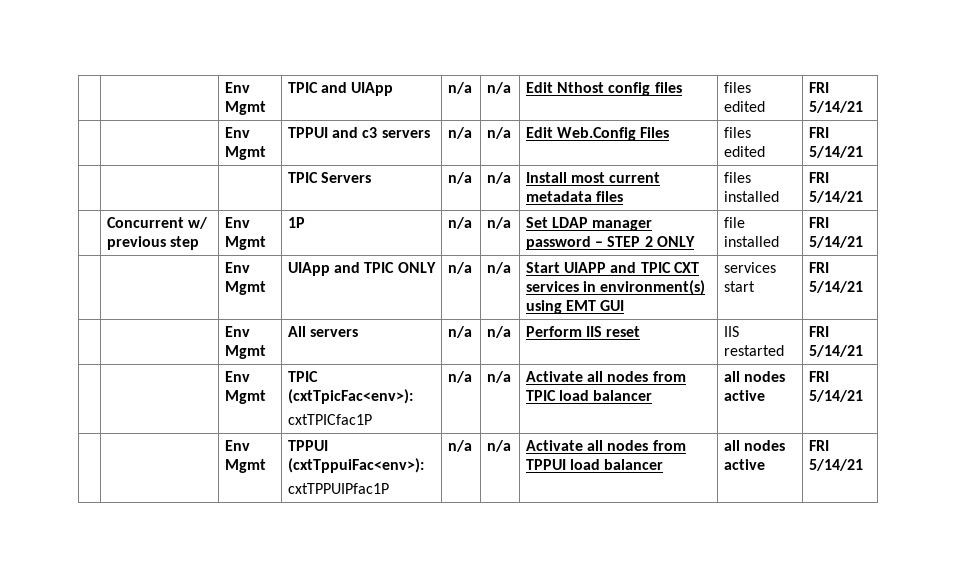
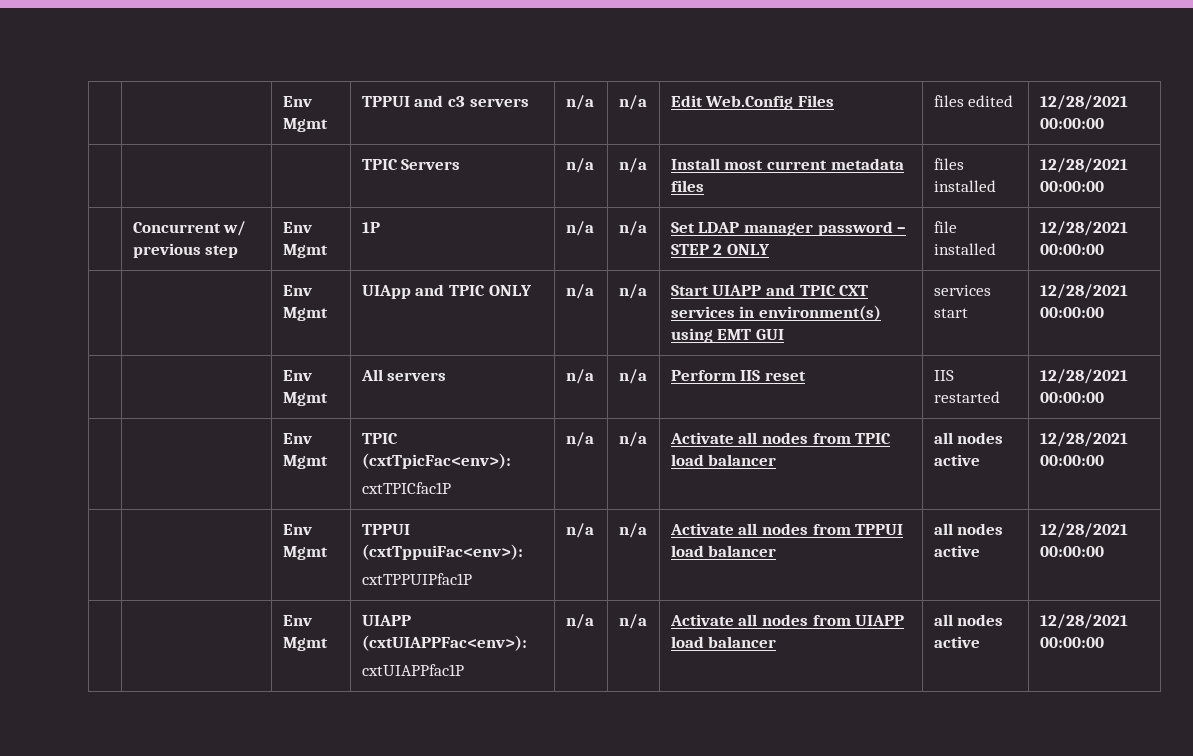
- | | Env Mgmt | TPIC and UIApp | n/a | n/a | Edit Nthost config files | files edited | FRI 5/14/21
- | | Env Mgmt | TPPUI and c3 servers | n/a | n/a | Edit Web.Config Files | files edited | FRI 5/14/21
+ | | Env Mgmt | TPPUI and c3 servers | n/a | n/a | Edit Web.Config Files | files edited | 12/28/2021 00:00:00
- | | | TPIC Servers | n/a | n/a | Install most current metadata files | files installed | FRI 5/14/21
+ | | | TPIC Servers | n/a | n/a | Install most current metadata files | files installed | 12/28/2021 00:00:00
- | Concurrent w/ previous step | Env Mgmt | 1P | n/a | n/a | Set LDAP manager password – STEP 2 ONLY | file installed | FRI 5/14/21
+ | Concurrent w/ previous step | Env Mgmt | 1P | n/a | n/a | Set LDAP manager password – STEP 2 ONLY | file installed | 12/28/2021 00:00:00
- | | Env Mgmt | UIApp and TPIC ONLY | n/a | n/a | Start UIAPP and TPIC CXT services in environment(s) using EMT GUI | services start | FRI 5/14/21
+ | | Env Mgmt | UIApp and TPIC ONLY | n/a | n/a | Start UIAPP and TPIC CXT services in environment(s) using EMT GUI | services start | 12/28/2021 00:00:00
- | | Env Mgmt | All servers | n/a | n/a | Perform IIS reset | IIS restarted | FRI 5/14/21
+ | | Env Mgmt | All servers | n/a | n/a | Perform IIS reset | IIS restarted | 12/28/2021 00:00:00
  | | Env Mgmt | TPIC (cxtTpicFac<env>):
- cxtTPICfac1P | n/a | n/a | Activate all nodes from TPIC load balancer | all nodes active | FRI 5/14/21
+ cxtTPICfac1P | n/a | n/a | Activate all nodes from TPIC load balancer | all nodes active | 12/28/2021 00:00:00
  | | Env Mgmt | TPPUI (cxtTppuiFac<env>):
- cxtTPPUIPfac1P | n/a | n/a | Activate all nodes from TPPUI load balancer | all nodes active | FRI 5/14/21
+ cxtTPPUIPfac1P | n/a | n/a | Activate all nodes from TPPUI load balancer | all nodes active | 12/28/2021 00:00:00
+ | | Env Mgmt | UIAPP (cxtUIAPPFac<env>):
+ cxtUIAPPfac1P | n/a | n/a | Activate all nodes from UIAPP load balancer | all nodes active | 12/28/2021 00:00:00

